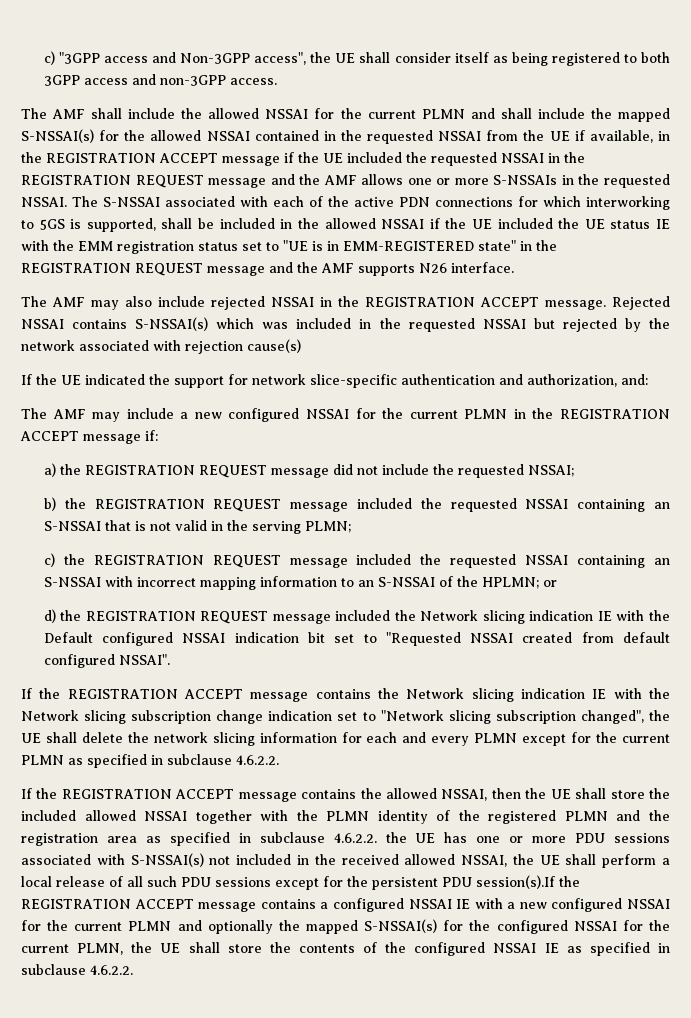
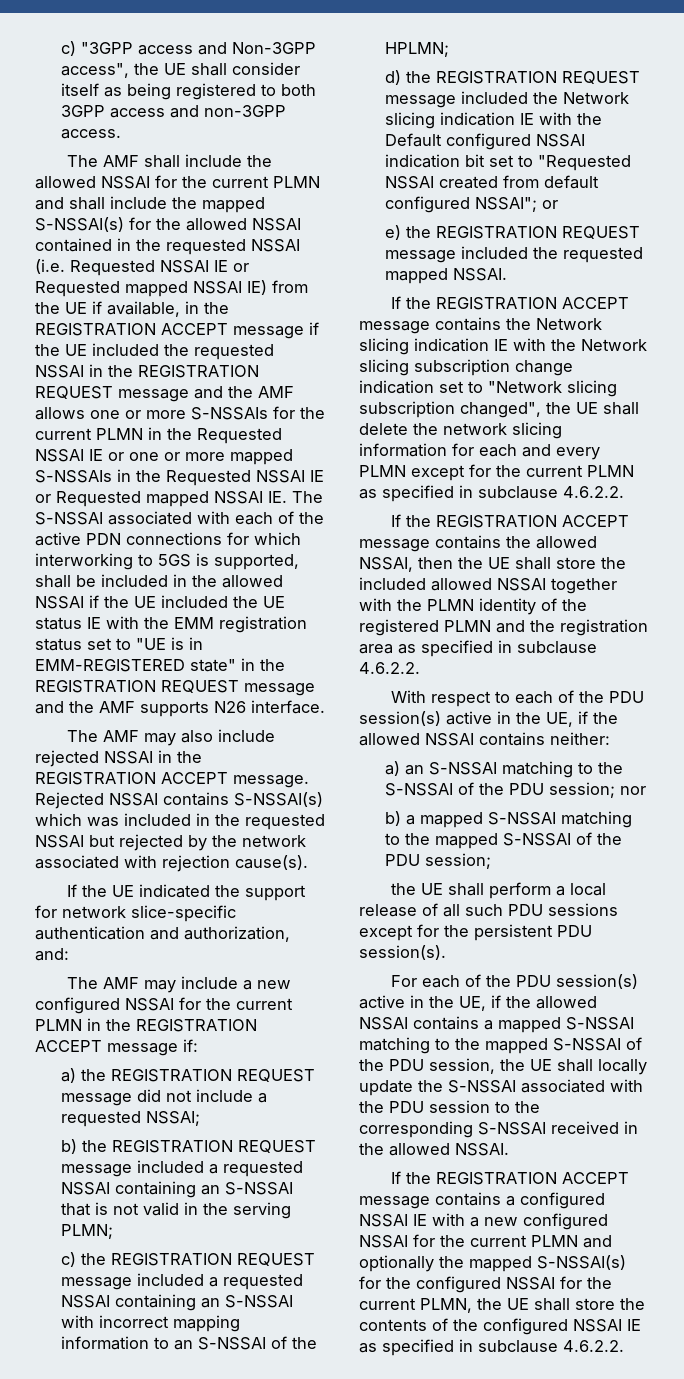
- The AMF shall include the allowed NSSAI for the current PLMN and shall include the mapped S-NSSAI(s) for the allowed NSSAI contained in the requested NSSAI from the UE if available, in the REGISTRATION ACCEPT message if the UE included the requested NSSAI in the REGISTRATION REQUEST message and the AMF allows one or more S-NSSAIs in the requested NSSAI. The S-NSSAI associated with each of the active PDN connections for which interworking to 5GS is supported, shall be included in the allowed NSSAI if the UE included the UE status IE with the EMM registration status set to "UE is in EMM-REGISTERED state" in the REGISTRATION REQUEST message and the AMF supports N26 interface.
+ The AMF shall include the allowed NSSAI for the current PLMN and shall include the mapped S-NSSAI(s) for the allowed NSSAI contained in the requested NSSAI (i.e. Requested NSSAI IE or Requested mapped NSSAI IE) from the UE if available, in the REGISTRATION ACCEPT message if the UE included the requested NSSAI in the REGISTRATION REQUEST message and the AMF allows one or more S-NSSAIs for the current PLMN in the Requested NSSAI IE or one or more mapped S-NSSAIs in the Requested NSSAI IE or Requested mapped NSSAI IE. The S-NSSAI associated with each of the active PDN connections for which interworking to 5GS is supported, shall be included in the allowed NSSAI if the UE included the UE status IE with the EMM registration status set to "UE is in EMM-REGISTERED state" in the REGISTRATION REQUEST message and the AMF supports N26 interface.
- Rejected NSSAI contains S-NSSAI(s) which was included in the requested NSSAI but rejected by the network associated with rejection cause(s)
+ Rejected NSSAI contains S-NSSAI(s) which was included in the requested NSSAI but rejected by the network associated with rejection cause(s).
- a) the REGISTRATION REQUEST message did not include the requested NSSAI;
+ a) the REGISTRATION REQUEST message did not include a requested NSSAI;
- b) the REGISTRATION REQUEST message included the requested NSSAI containing an S-NSSAI that is not valid in the serving PLMN;
+ b) the REGISTRATION REQUEST message included a requested NSSAI containing an S-NSSAI that is not valid in the serving PLMN;
- c) the REGISTRATION REQUEST message included the requested NSSAI containing an S-NSSAI with incorrect mapping information to an S-NSSAI of the HPLMN; or
+ c) the REGISTRATION REQUEST message included a requested NSSAI containing an S-NSSAI with incorrect mapping information to an S-NSSAI of the HPLMN;
- d) the REGISTRATION REQUEST message included the Network slicing indication IE with the Default configured NSSAI indication bit set to "Requested NSSAI created from default configured NSSAI".
+ d) the REGISTRATION REQUEST message included the Network slicing indication IE with the Default configured NSSAI indication bit set to "Requested NSSAI created from default configured NSSAI"; or
+ e) the REGISTRATION REQUEST message included the requested mapped NSSAI.
- If the REGISTRATION ACCEPT message contains the allowed NSSAI, then the UE shall store the included allowed NSSAI together with the PLMN identity of the registered PLMN and the registration area as specified in subclause 4.6.2.2. the UE has one or more PDU sessions associated with S-NSSAI(s) not included in the received allowed NSSAI, the UE shall perform a local release of all such PDU sessions except for the persistent PDU session(s).If the REGISTRATION ACCEPT message contains a configured NSSAI IE with a new configured NSSAI for the current PLMN and optionally the mapped S-NSSAI(s) for the configured NSSAI for the current PLMN, the UE shall store the contents of the configured NSSAI IE as specified in subclause 4.6.2.2.
+ If the REGISTRATION ACCEPT message contains the allowed NSSAI, then the UE shall store the included allowed NSSAI together with the PLMN identity of the registered PLMN and the registration area as specified in subclause 4.6.2.2.
+ With respect to each of the PDU session(s) active in the UE, if the allowed NSSAI contains neither:
+ a) an S-NSSAI matching to the S-NSSAI of the PDU session; nor
+ b) a mapped S-NSSAI matching to the mapped S-NSSAI of the PDU session;
+ the UE shall perform a local release of all such PDU sessions except for the persistent PDU session(s).
+ For each of the PDU session(s) active in the UE, if the allowed NSSAI contains a mapped S-NSSAI matching to the mapped S-NSSAI of the PDU session, the UE shall locally update the S-NSSAI associated with the PDU session to the corresponding S-NSSAI received in the allowed NSSAI.
+ If the REGISTRATION ACCEPT message contains a configured NSSAI IE with a new configured NSSAI for the current PLMN and optionally the mapped S-NSSAI(s) for the configured NSSAI for the current PLMN, the UE shall store the contents of the configured NSSAI IE as specified in subclause 4.6.2.2.

